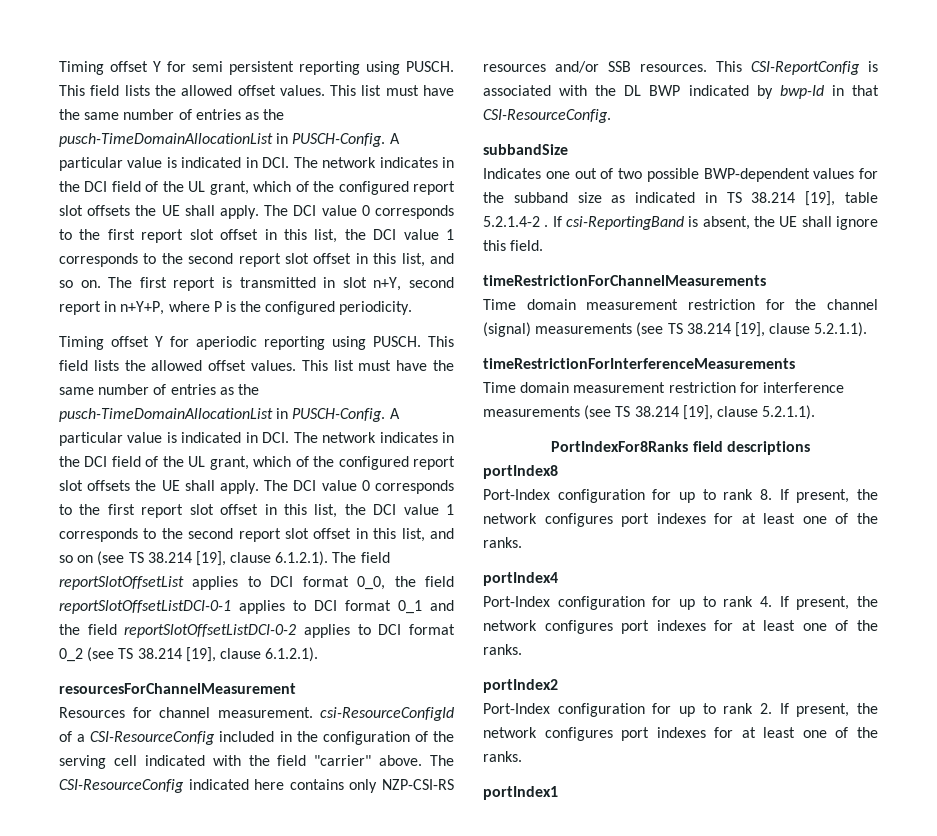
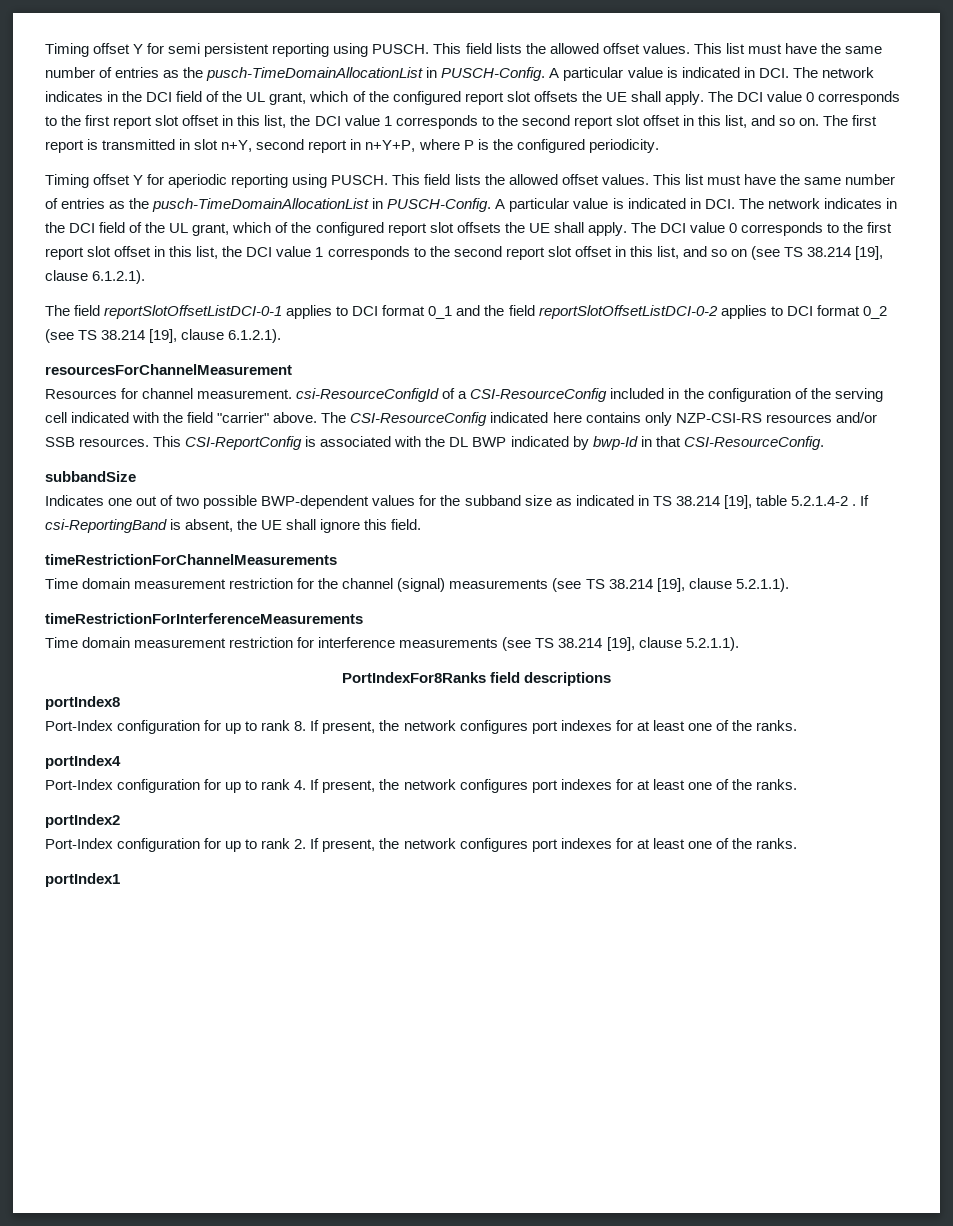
- The DCI value 0 corresponds to the first report slot offset in this list, the DCI value 1 corresponds to the second report slot offset in this list, and so on (see TS 38.214 [19], clause 6.1.2.1). The field reportSlotOffsetList applies to DCI format 0_0, the field reportSlotOffsetListDCI-0-1 applies to DCI format 0_1 and the field reportSlotOffsetListDCI-0-2 applies to DCI format 0_2 (see TS 38.214 [19], clause 6.1.2.1).
+ The DCI value 0 corresponds to the first report slot offset in this list, the DCI value 1 corresponds to the second report slot offset in this list, and so on (see TS 38.214 [19], clause 6.1.2.1).
+ The field reportSlotOffsetListDCI-0-1 applies to DCI format 0_1 and the field reportSlotOffsetListDCI-0-2 applies to DCI format 0_2 (see TS 38.214 [19], clause 6.1.2.1).

